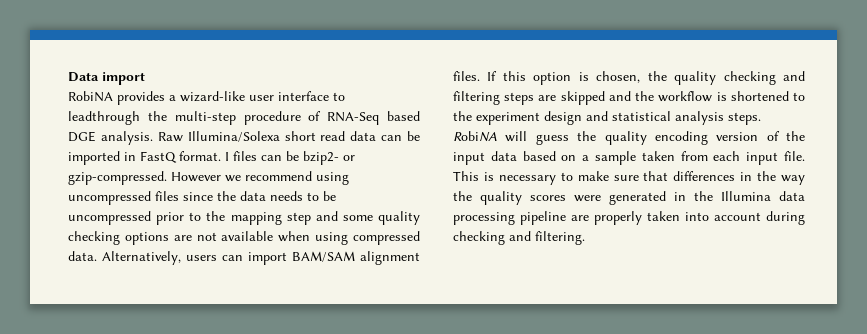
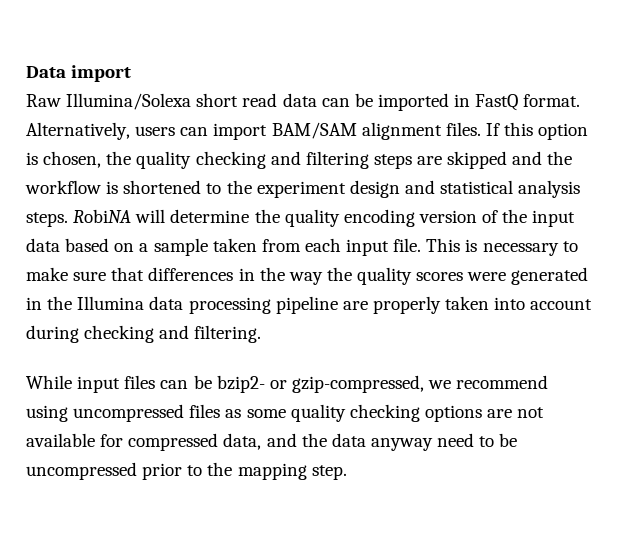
- RobiNA provides a wizard-like user interface to leadthrough the multi-step procedure of RNA-Seq based DGE analysis.
- I files can be bzip2- or gzip-compressed. However we recommend using uncompressed files since the data needs to be uncompressed prior to the mapping step and some quality checking options are not available when using compressed data.
- RobiNA will guess the quality encoding version of the input data based on a sample taken from each input file.
+ RobiNA will determine the quality encoding version of the input data based on a sample taken from each input file.
+ While input files can be bzip2- or gzip-compressed, we recommend using uncompressed files as some quality checking options are not available for compressed data, and the data anyway need to be uncompressed prior to the mapping step.

